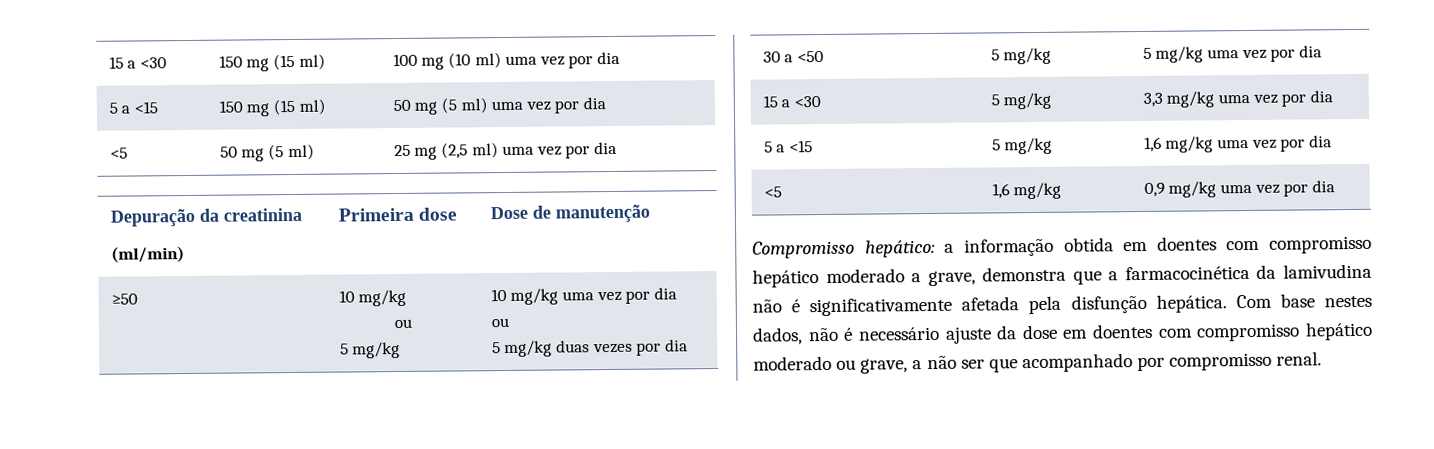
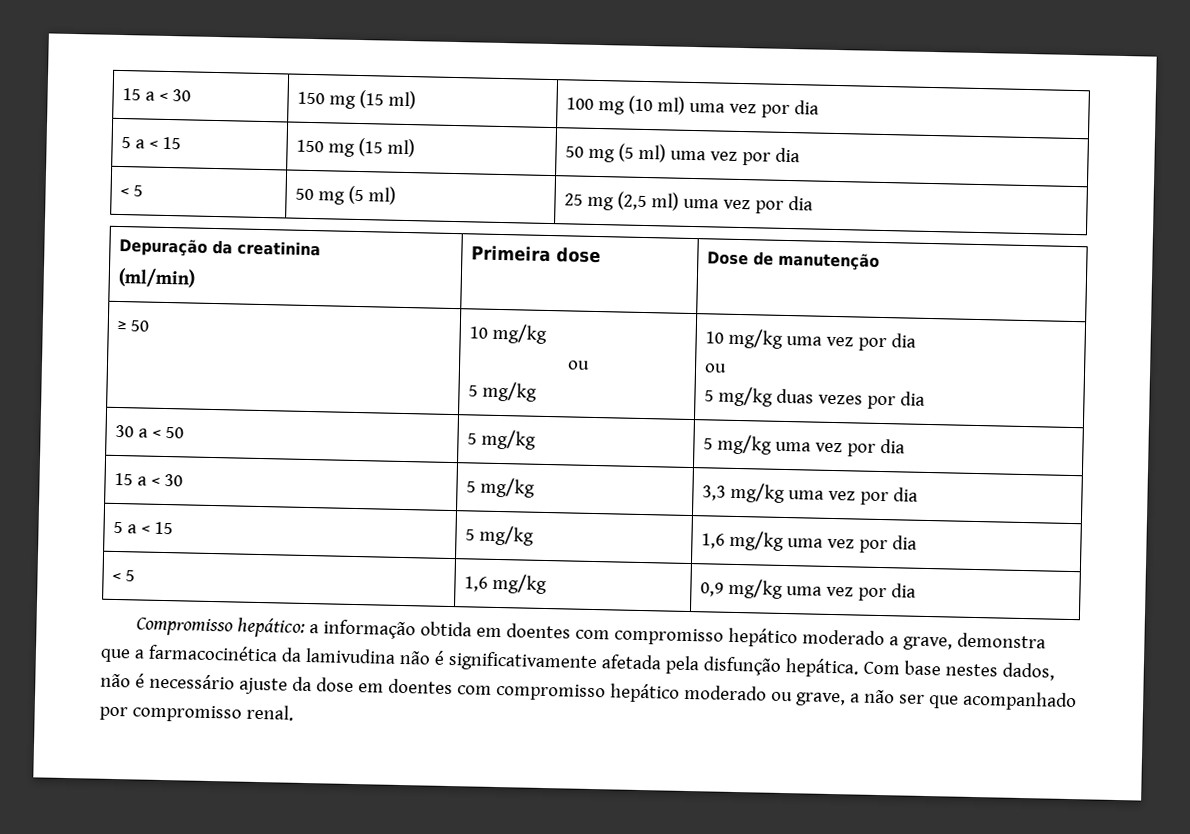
- 15 a <30 | 150 mg (15 ml) | 100 mg (10 ml) uma vez por dia
+ 15 a < 30 | 150 mg (15 ml) | 100 mg (10 ml) uma vez por dia
- 5 a <15 | 150 mg (15 ml) | 50 mg (5 ml) uma vez por dia
+ 5 a < 15 | 150 mg (15 ml) | 50 mg (5 ml) uma vez por dia
- <5 | 50 mg (5 ml) | 25 mg (2,5 ml) uma vez por dia
+ < 5 | 50 mg (5 ml) | 25 mg (2,5 ml) uma vez por dia
- ≥50 | 10 mg/kg
+ ≥ 50 | 10 mg/kg
- 30 a <50 | 5 mg/kg | 5 mg/kg uma vez por dia
+ 30 a < 50 | 5 mg/kg | 5 mg/kg uma vez por dia
- 15 a <30 | 5 mg/kg | 3,3 mg/kg uma vez por dia
+ 15 a < 30 | 5 mg/kg | 3,3 mg/kg uma vez por dia
- 5 a <15 | 5 mg/kg | 1,6 mg/kg uma vez por dia
+ 5 a < 15 | 5 mg/kg | 1,6 mg/kg uma vez por dia
- <5 | 1,6 mg/kg | 0,9 mg/kg uma vez por dia
+ < 5 | 1,6 mg/kg | 0,9 mg/kg uma vez por dia

